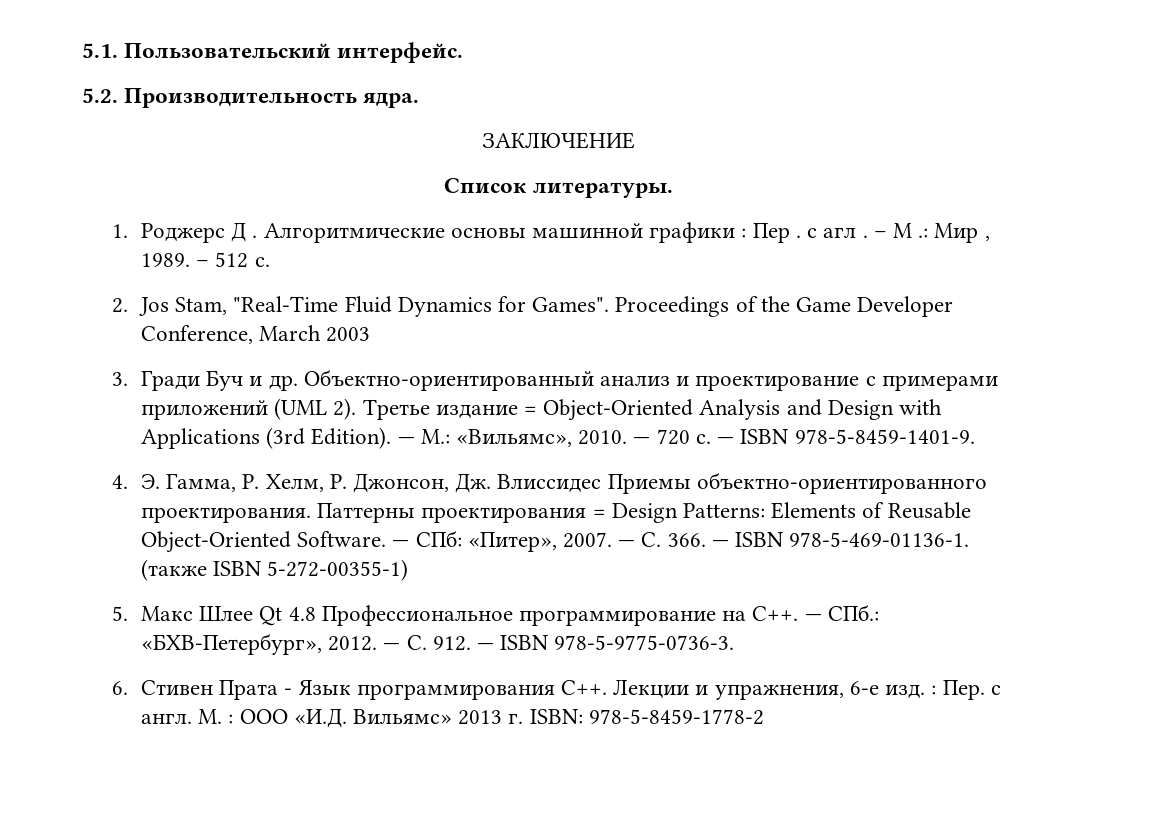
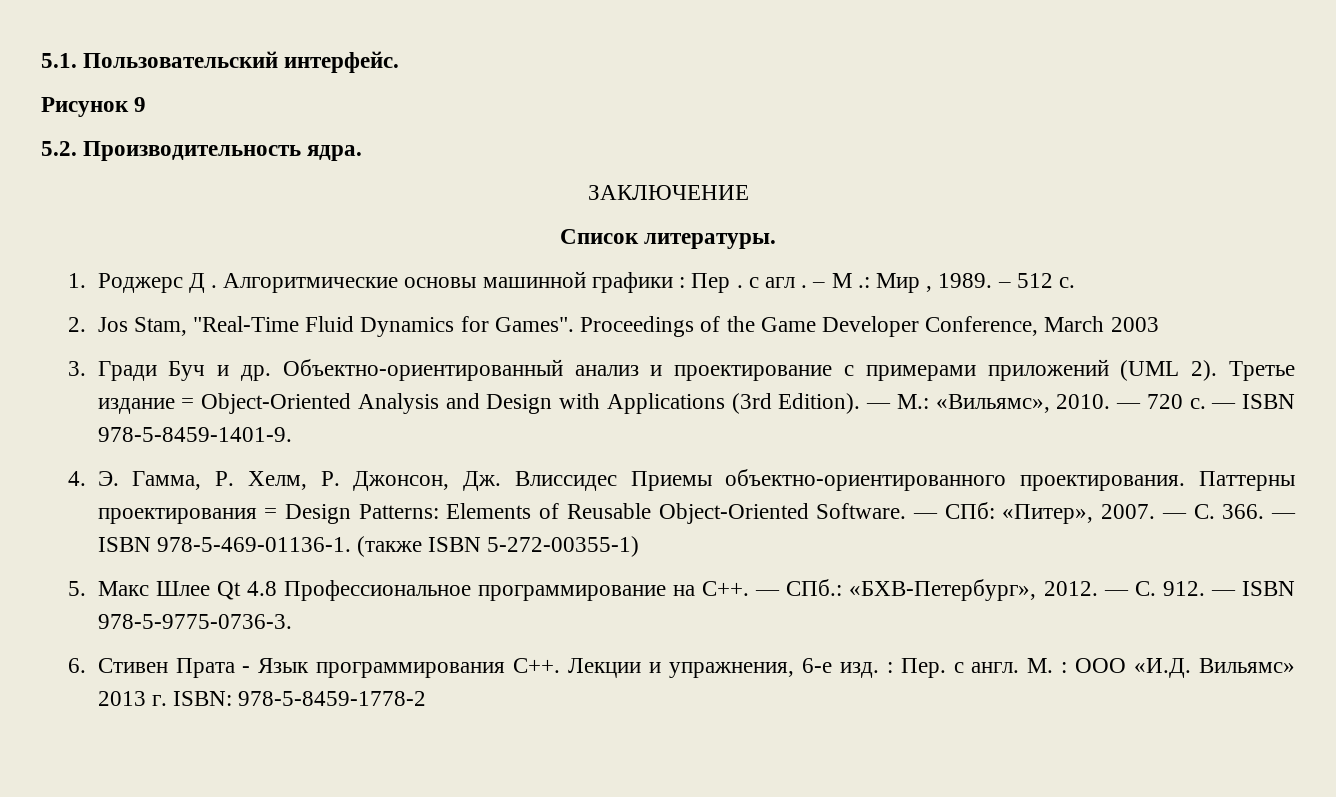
+ Рисунок 9

